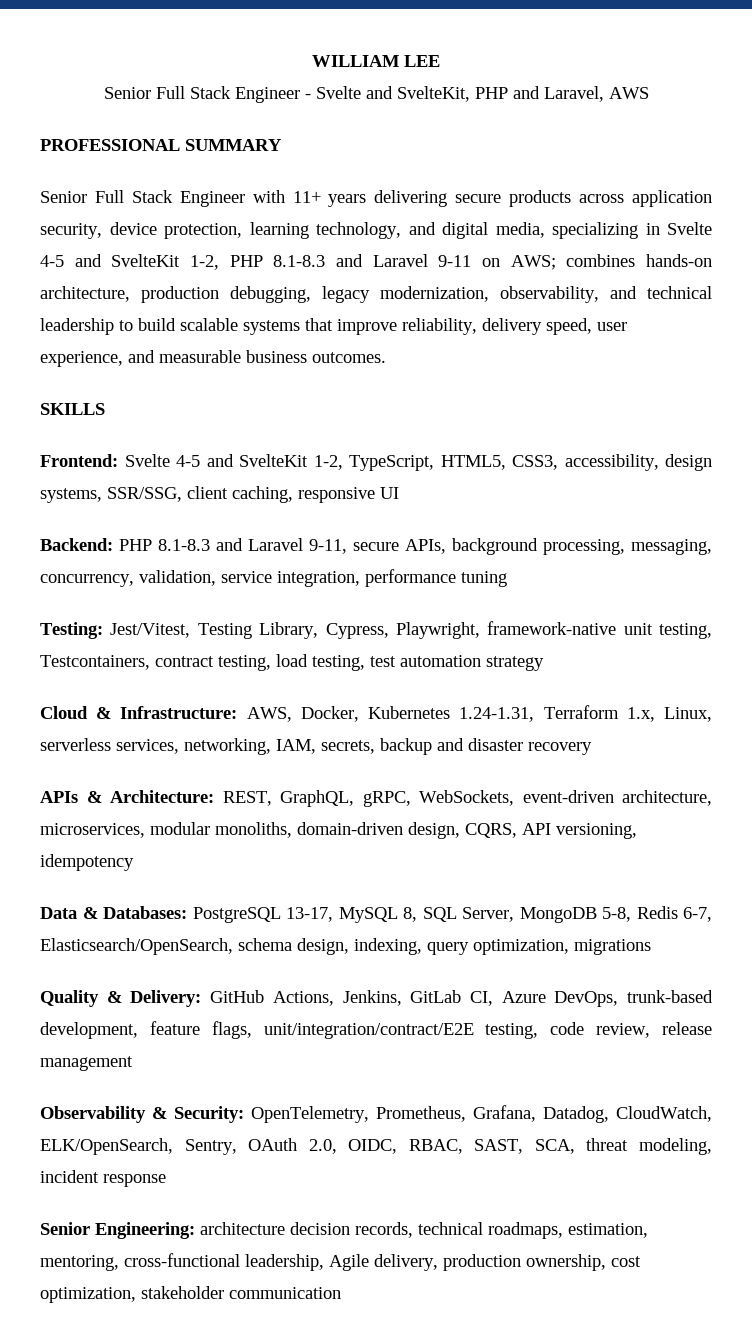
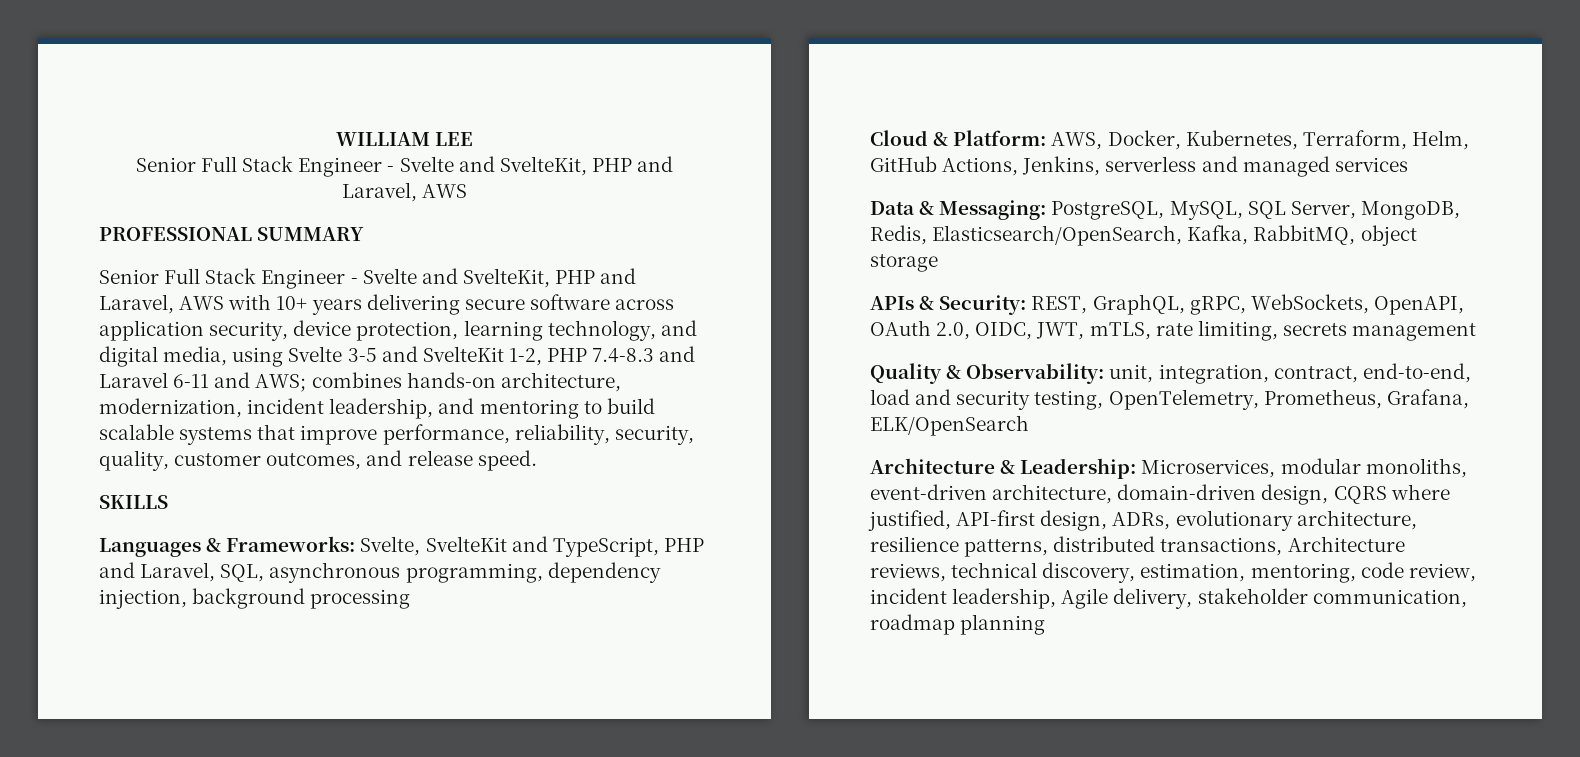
- Senior Full Stack Engineer with 11+ years delivering secure products across application security, device protection, learning technology, and digital media, specializing in Svelte 4-5 and SvelteKit 1-2, PHP 8.1-8.3 and Laravel 9-11 on AWS; combines hands-on architecture, production debugging, legacy modernization, observability, and technical leadership to build scalable systems that improve reliability, delivery speed, user experience, and measurable business outcomes.
+ Senior Full Stack Engineer - Svelte and SvelteKit, PHP and Laravel, AWS with 10+ years delivering secure software across application security, device protection, learning technology, and digital media, using Svelte 3-5 and SvelteKit 1-2, PHP 7.4-8.3 and Laravel 6-11 and AWS; combines hands-on architecture, modernization, incident leadership, and mentoring to build scalable systems that improve performance, reliability, security, quality, customer outcomes, and release speed.
  SKILLS
- Frontend: Svelte 4-5 and SvelteKit 1-2, TypeScript, HTML5, CSS3, accessibility, design systems, SSR/SSG, client caching, responsive UI
- Backend: PHP 8.1-8.3 and Laravel 9-11, secure APIs, background processing, messaging, concurrency, validation, service integration, performance tuning
- Testing: Jest/Vitest, Testing Library, Cypress, Playwright, framework-native unit testing, Testcontainers, contract testing, load testing, test automation strategy
+ Languages & Frameworks: Svelte, SvelteKit and TypeScript, PHP and Laravel, SQL, asynchronous programming, dependency injection, background processing
- Cloud & Infrastructure: AWS, Docker, Kubernetes 1.24-1.31, Terraform 1.x, Linux, serverless services, networking, IAM, secrets, backup and disaster recovery
+ Cloud & Platform: AWS, Docker, Kubernetes, Terraform, Helm, GitHub Actions, Jenkins, serverless and managed services
+ Data & Messaging: PostgreSQL, MySQL, SQL Server, MongoDB, Redis, Elasticsearch/OpenSearch, Kafka, RabbitMQ, object storage
- APIs & Architecture: REST, GraphQL, gRPC, WebSockets, event-driven architecture, microservices, modular monoliths, domain-driven design, CQRS, API versioning, idempotency
- Data & Databases: PostgreSQL 13-17, MySQL 8, SQL Server, MongoDB 5-8, Redis 6-7, Elasticsearch/OpenSearch, schema design, indexing, query optimization, migrations
- Quality & Delivery: GitHub Actions, Jenkins, GitLab CI, Azure DevOps, trunk-based development, feature flags, unit/integration/contract/E2E testing, code review, release management
- Observability & Security: OpenTelemetry, Prometheus, Grafana, Datadog, CloudWatch, ELK/OpenSearch, Sentry, OAuth 2.0, OIDC, RBAC, SAST, SCA, threat modeling, incident response
- Senior Engineering: architecture decision records, technical roadmaps, estimation, mentoring, cross-functional leadership, Agile delivery, production ownership, cost optimization, stakeholder communication
+ APIs & Security: REST, GraphQL, gRPC, WebSockets, OpenAPI, OAuth 2.0, OIDC, JWT, mTLS, rate limiting, secrets management
+ Quality & Observability: unit, integration, contract, end-to-end, load and security testing, OpenTelemetry, Prometheus, Grafana, ELK/OpenSearch
+ Architecture & Leadership: Microservices, modular monoliths, event-driven architecture, domain-driven design, CQRS where justified, API-first design, ADRs, evolutionary architecture, resilience patterns, distributed transactions, Architecture reviews, technical discovery, estimation, mentoring, code review, incident leadership, Agile delivery, stakeholder communication, roadmap planning

